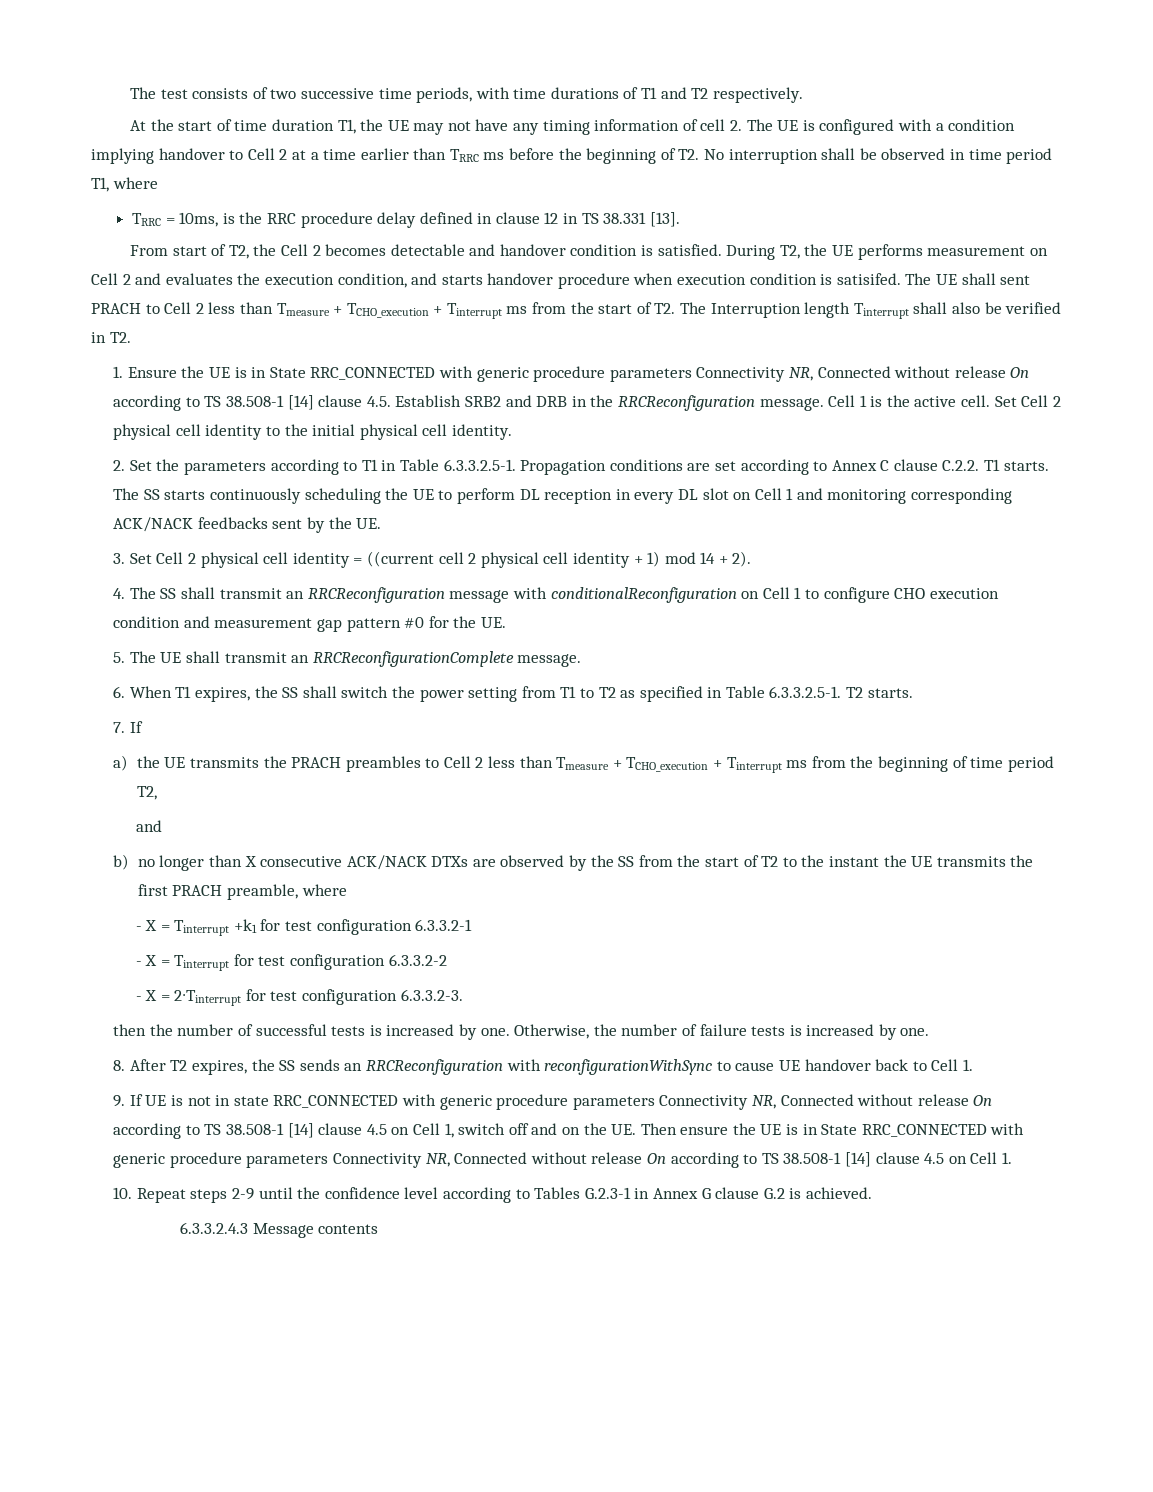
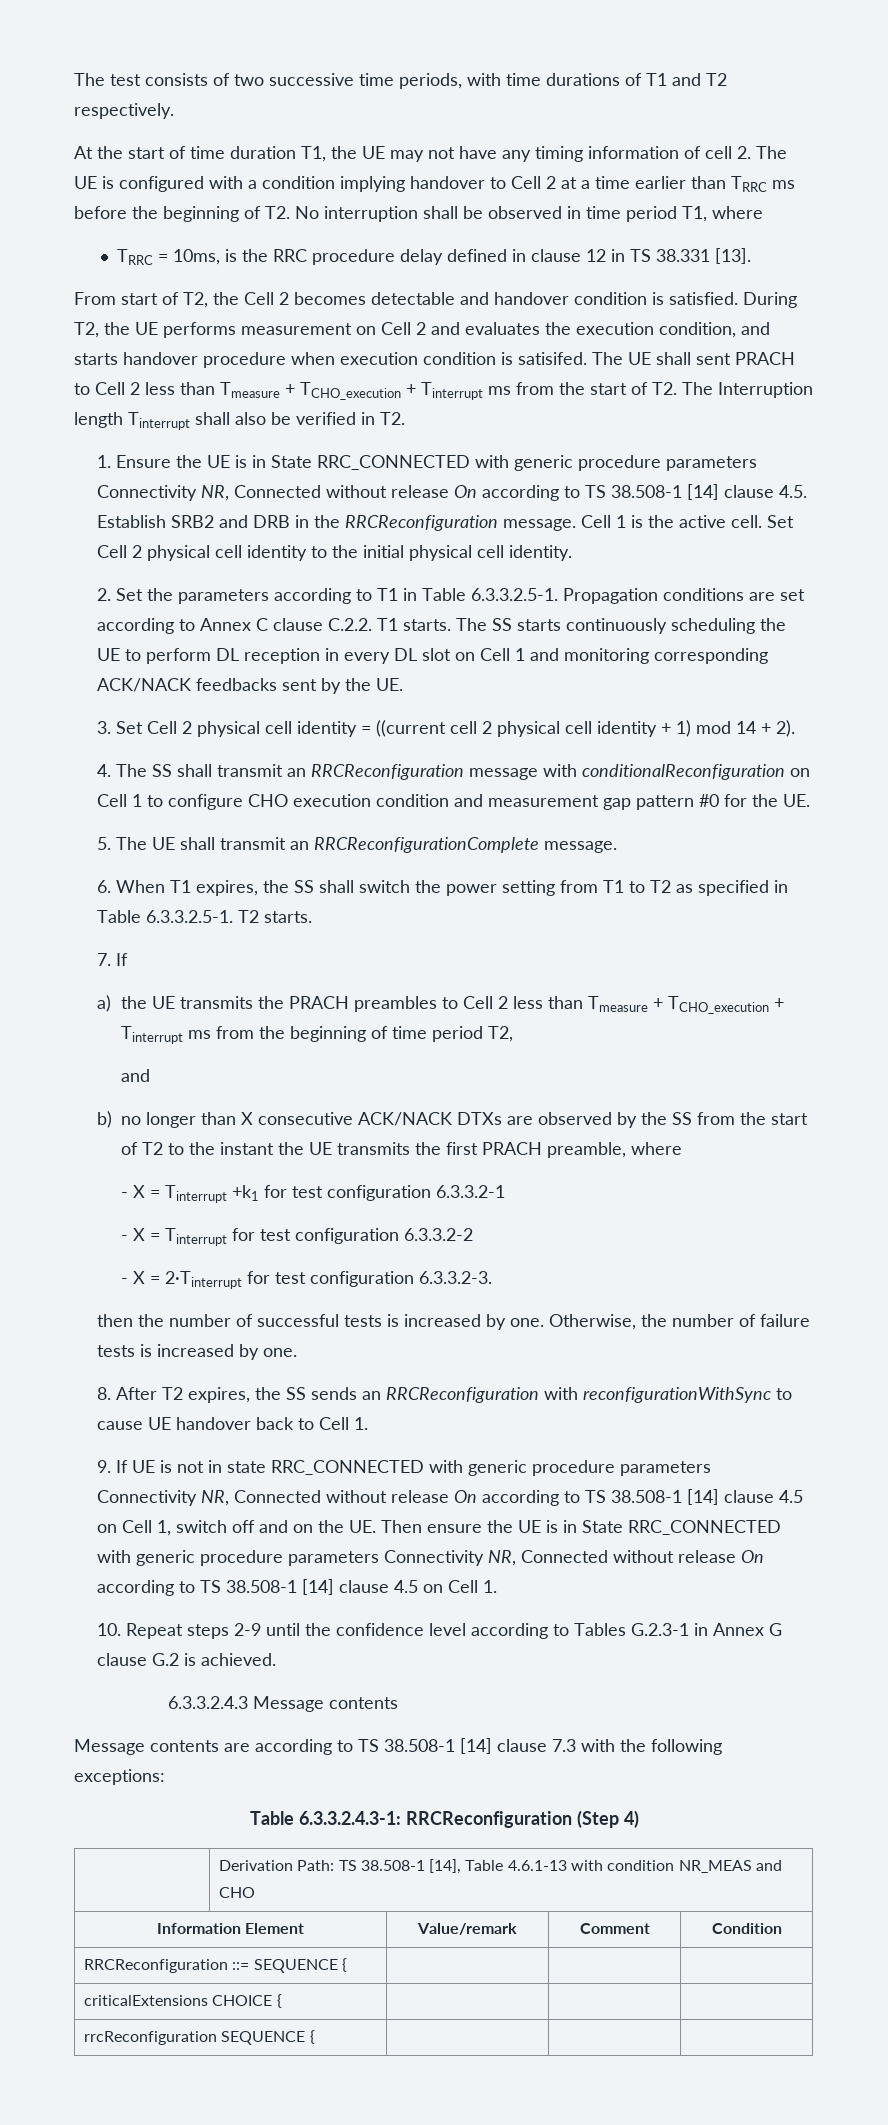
+ Message contents are according to TS 38.508-1 [14] clause 7.3 with the following exceptions:
+ Table 6.3.3.2.4.3-1: RRCReconfiguration (Step 4)
+ | Derivation Path: TS 38.508-1 [14], Table 4.6.1-13 with condition NR_MEAS and CHO
+ Information Element | Value/remark | Comment | Condition
+ RRCReconfiguration ::= SEQUENCE { | | |
+ criticalExtensions CHOICE { | | |
+ rrcReconfiguration SEQUENCE { | | |

